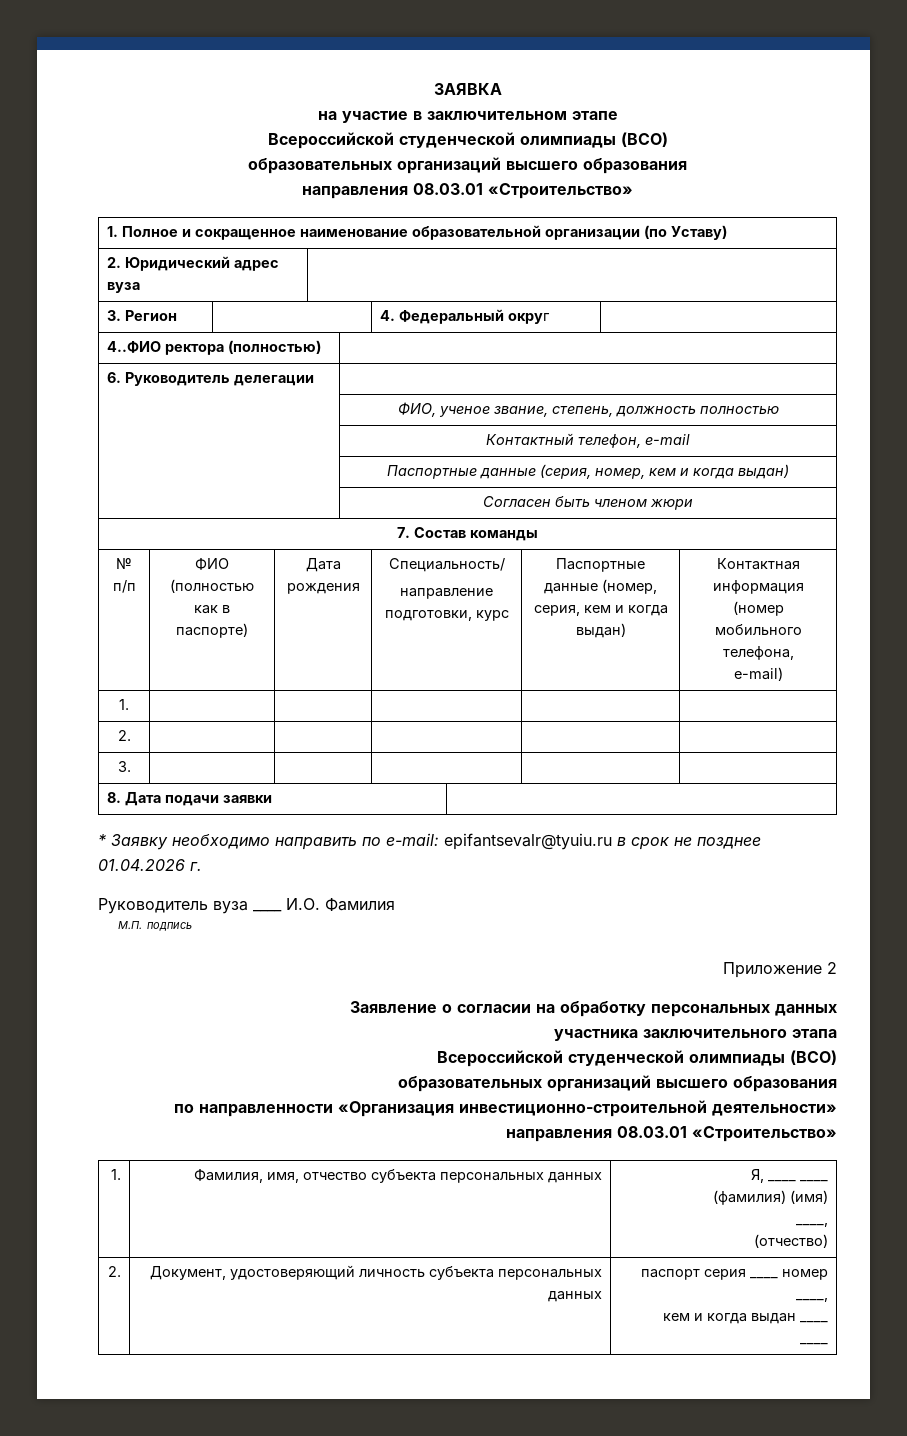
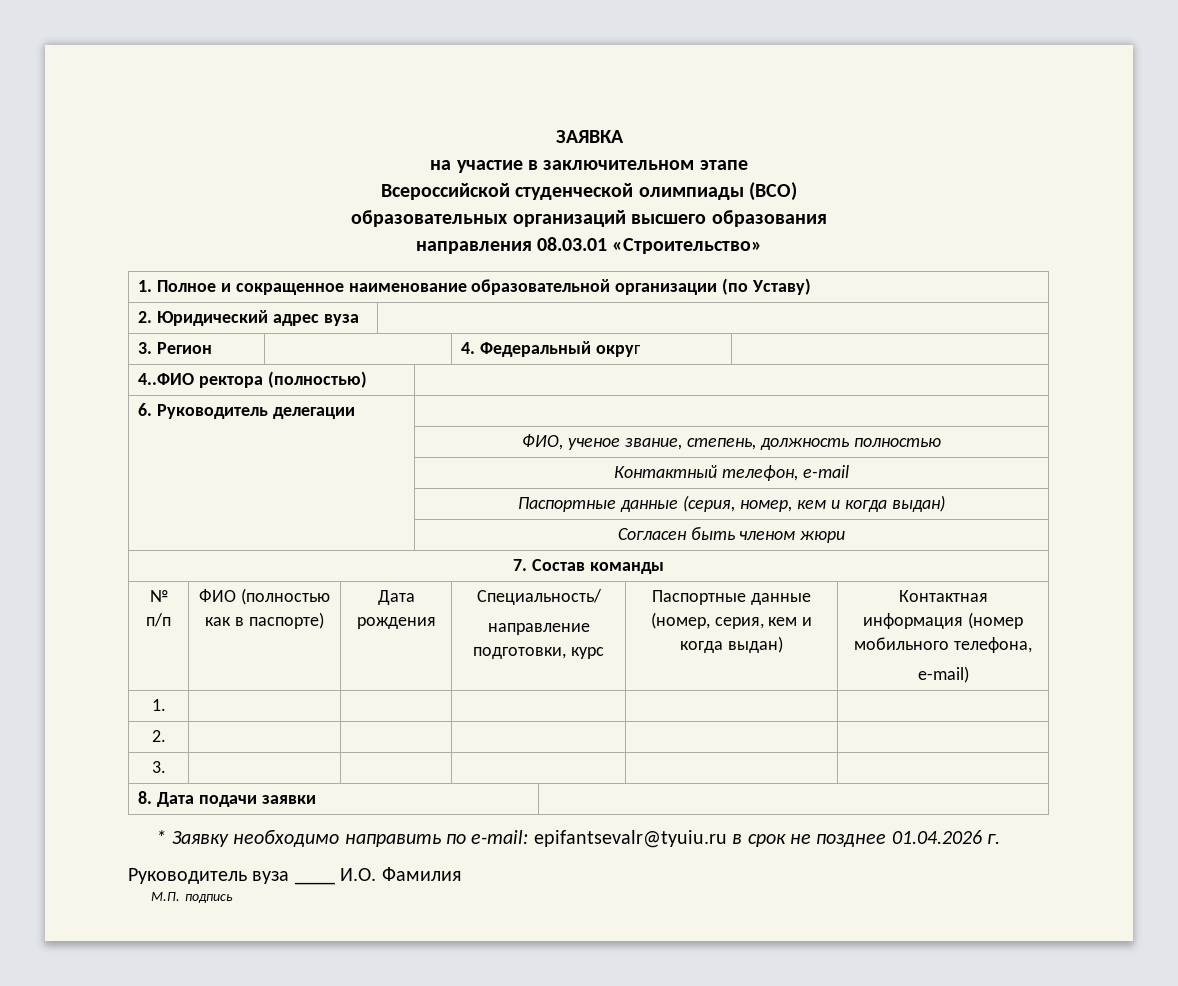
- Приложение 2
- Заявление о согласии на обработку персональных данных
- участника заключительного этапа
- Всероссийской студенческой олимпиады (ВСО)
- образовательных организаций высшего образования
- по направленности «Организация инвестиционно-строительной деятельности» направления 08.03.01 «Строительство»
- 1. | Фамилия, имя, отчество субъекта персональных данных | Я, ____ ____
- (фамилия) (имя)
- ____,
- (отчество)
- 2. | Документ, удостоверяющий личность субъекта персональных данных | паспорт серия ____ номер ____,
- кем и когда выдан ____
- ____

